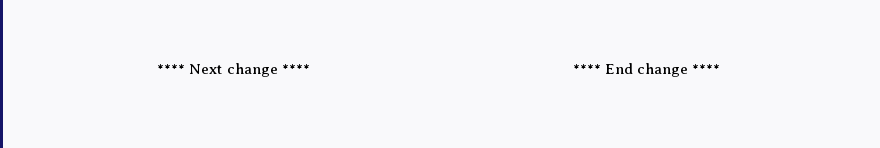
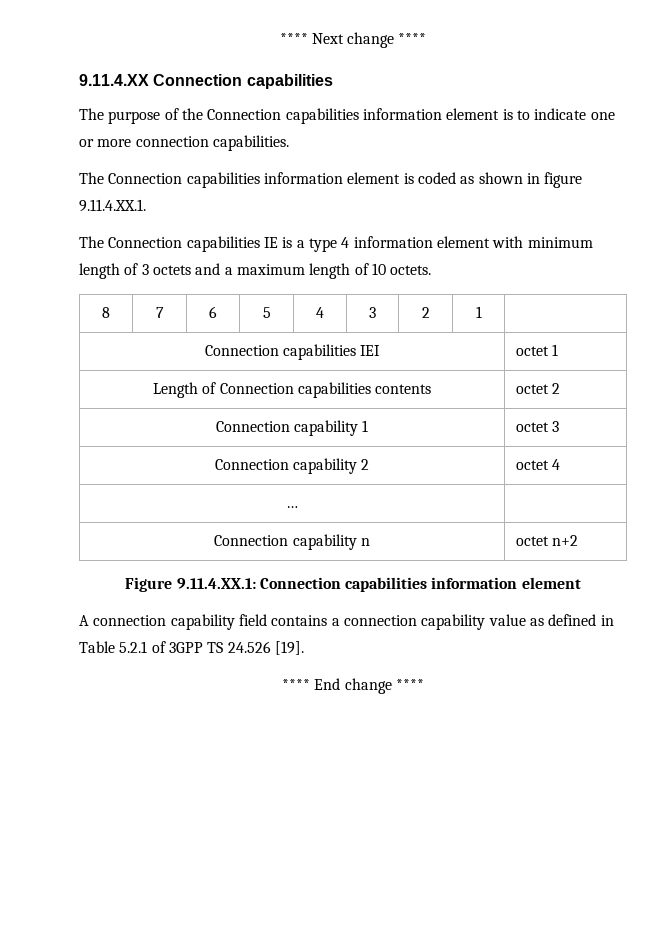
+ 9.11.4.XX Connection capabilities
+ The purpose of the Connection capabilities information element is to indicate one or more connection capabilities.
+ The Connection capabilities information element is coded as shown in figure 9.11.4.XX.1.
+ The Connection capabilities IE is a type 4 information element with minimum length of 3 octets and a maximum length of 10 octets.
+ 8 | 7 | 6 | 5 | 4 | 3 | 2 | 1 |
+ Connection capabilities IEI | octet 1
+ Length of Connection capabilities contents | octet 2
+ Connection capability 1 | octet 3
+ Connection capability 2 | octet 4
+ … |
+ Connection capability n | octet n+2
+ Figure 9.11.4.XX.1: Connection capabilities information element
+ A connection capability field contains a connection capability value as defined in Table 5.2.1 of 3GPP TS 24.526 [19].

